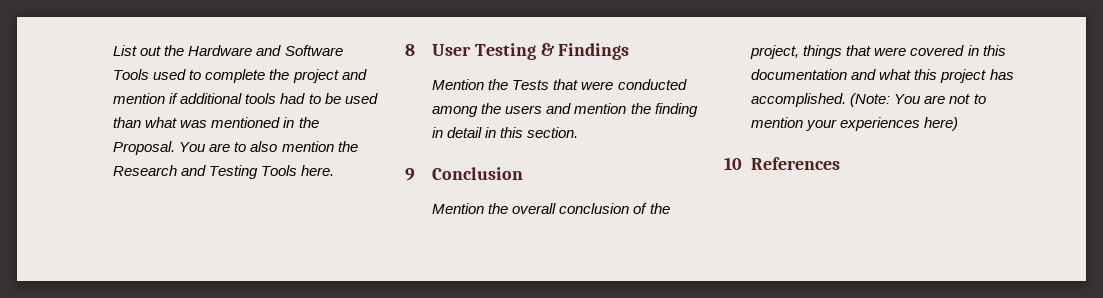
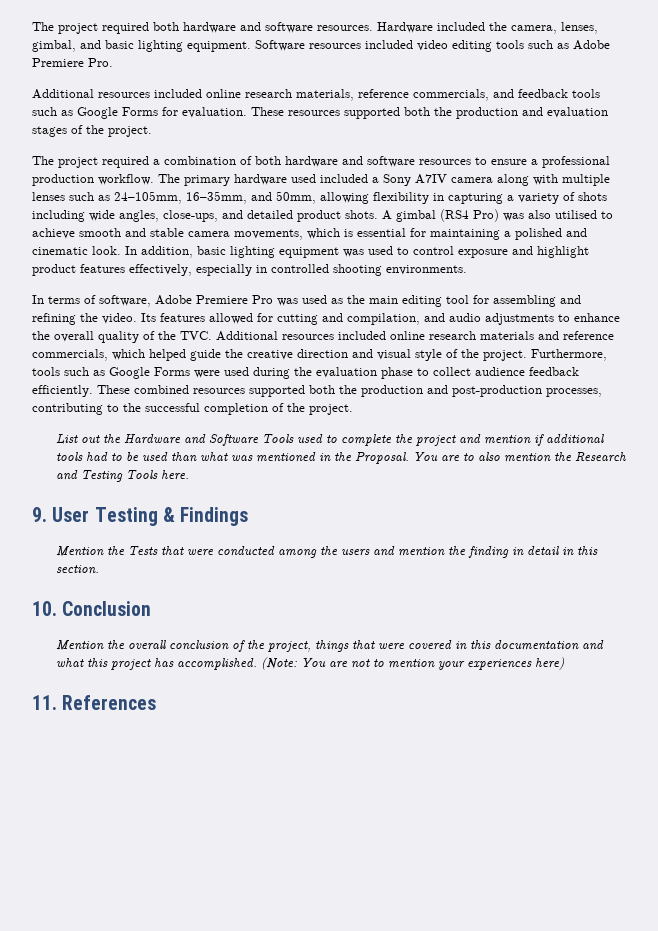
+ The project required both hardware and software resources. Hardware included the camera, lenses, gimbal, and basic lighting equipment. Software resources included video editing tools such as Adobe Premiere Pro.
+ Additional resources included online research materials, reference commercials, and feedback tools such as Google Forms for evaluation. These resources supported both the production and evaluation stages of the project.
+ The project required a combination of both hardware and software resources to ensure a professional production workflow. The primary hardware used included a Sony A7IV camera along with multiple lenses such as 24–105mm, 16–35mm, and 50mm, allowing flexibility in capturing a variety of shots including wide angles, close-ups, and detailed product shots. A gimbal (RS4 Pro) was also utilised to achieve smooth and stable camera movements, which is essential for maintaining a polished and cinematic look. In addition, basic lighting equipment was used to control exposure and highlight product features effectively, especially in controlled shooting environments.
+ In terms of software, Adobe Premiere Pro was used as the main editing tool for assembling and refining the video. Its features allowed for cutting and compilation, and audio adjustments to enhance the overall quality of the TVC. Additional resources included online research materials and reference commercials, which helped guide the creative direction and visual style of the project. Furthermore, tools such as Google Forms were used during the evaluation phase to collect audience feedback efficiently. These combined resources supported both the production and post-production processes, contributing to the successful completion of the project.
- 8 User Testing & Findings
+ 9. User Testing & Findings
- 9 Conclusion
+ 10. Conclusion
- 10 References
+ 11. References

